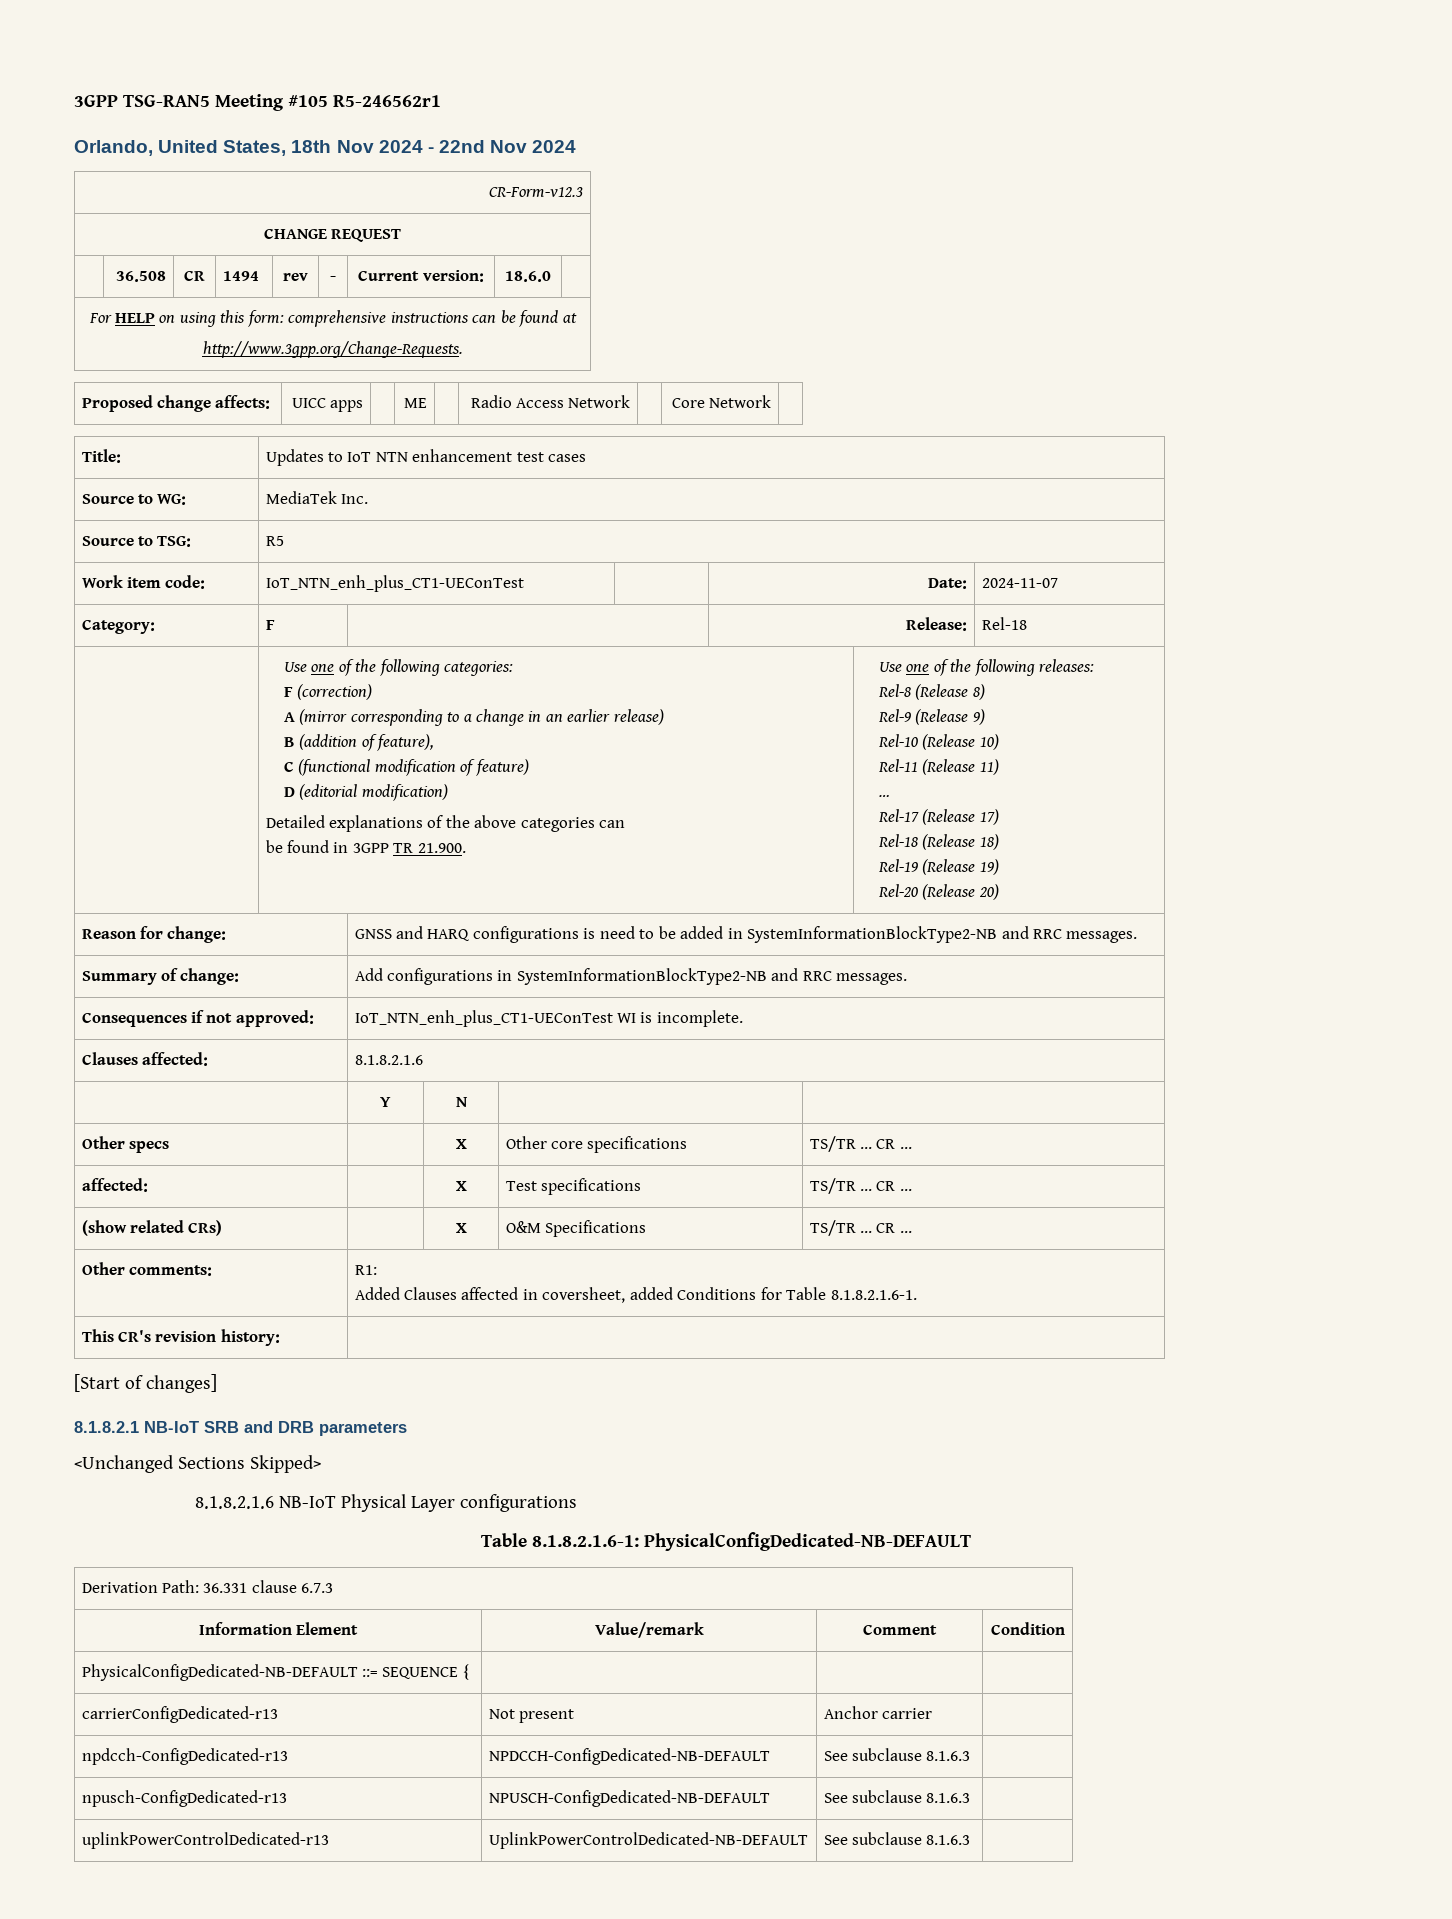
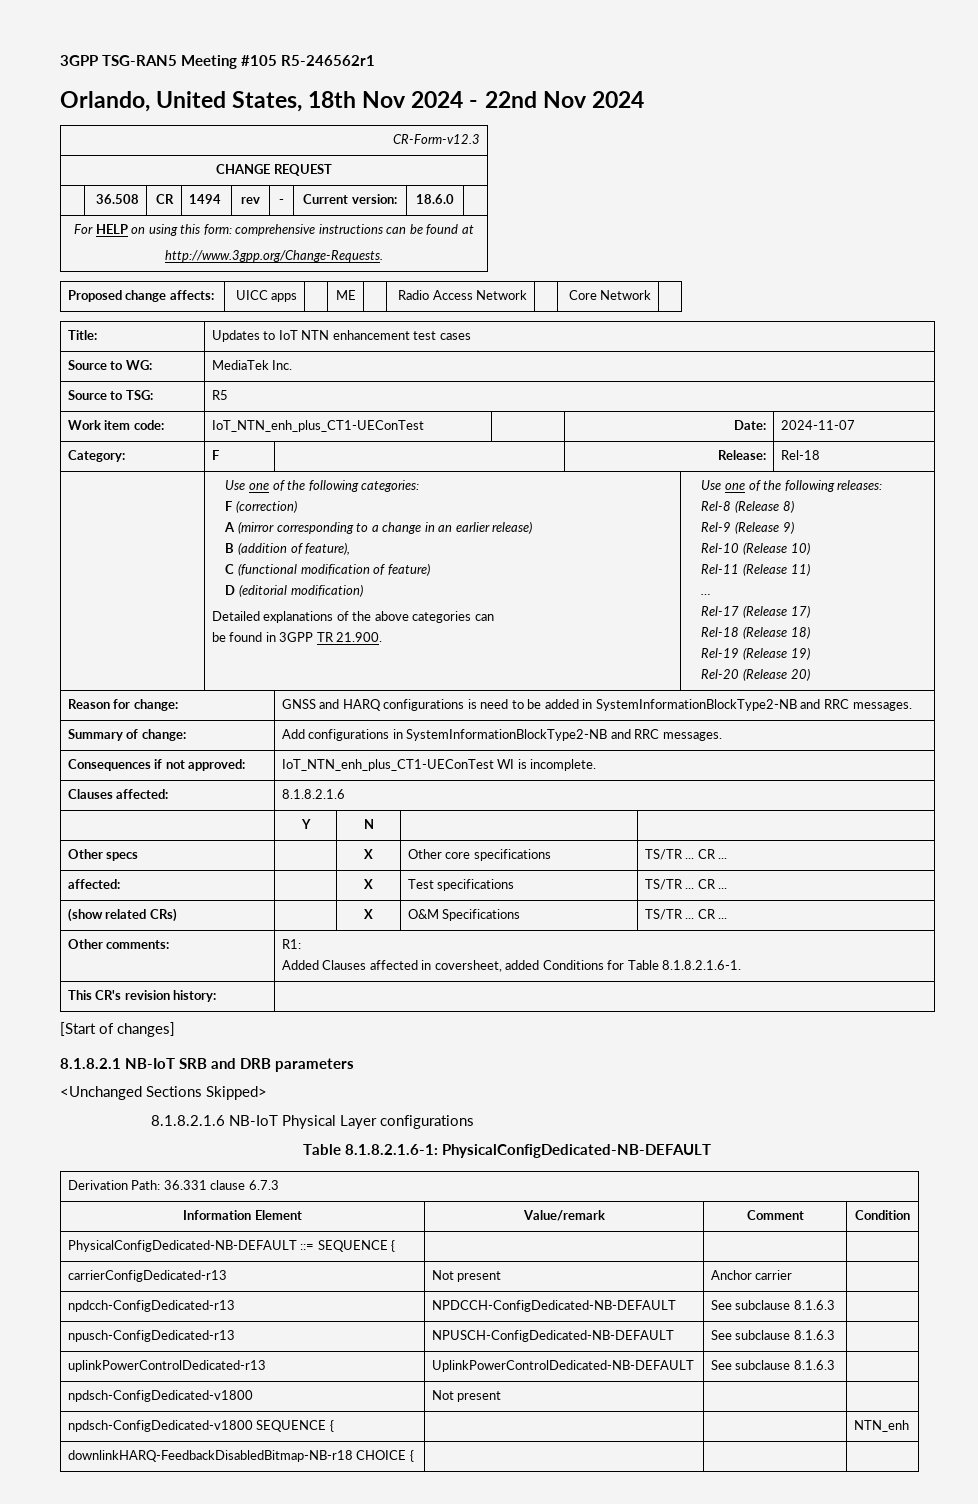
+ npdsch-ConfigDedicated-v1800 | Not present | |
+ npdsch-ConfigDedicated-v1800 SEQUENCE { | | | NTN_enh
+ downlinkHARQ-FeedbackDisabledBitmap-NB-r18 CHOICE { | | |

